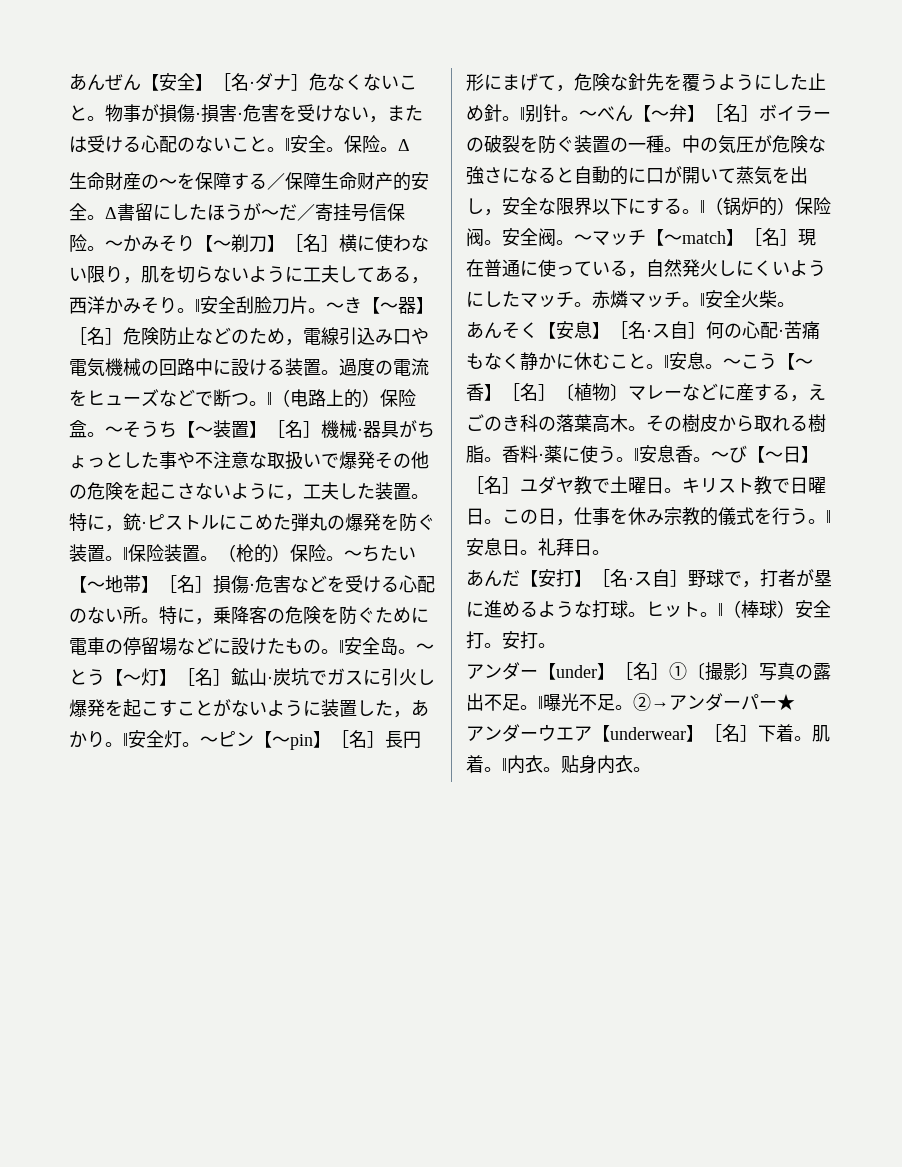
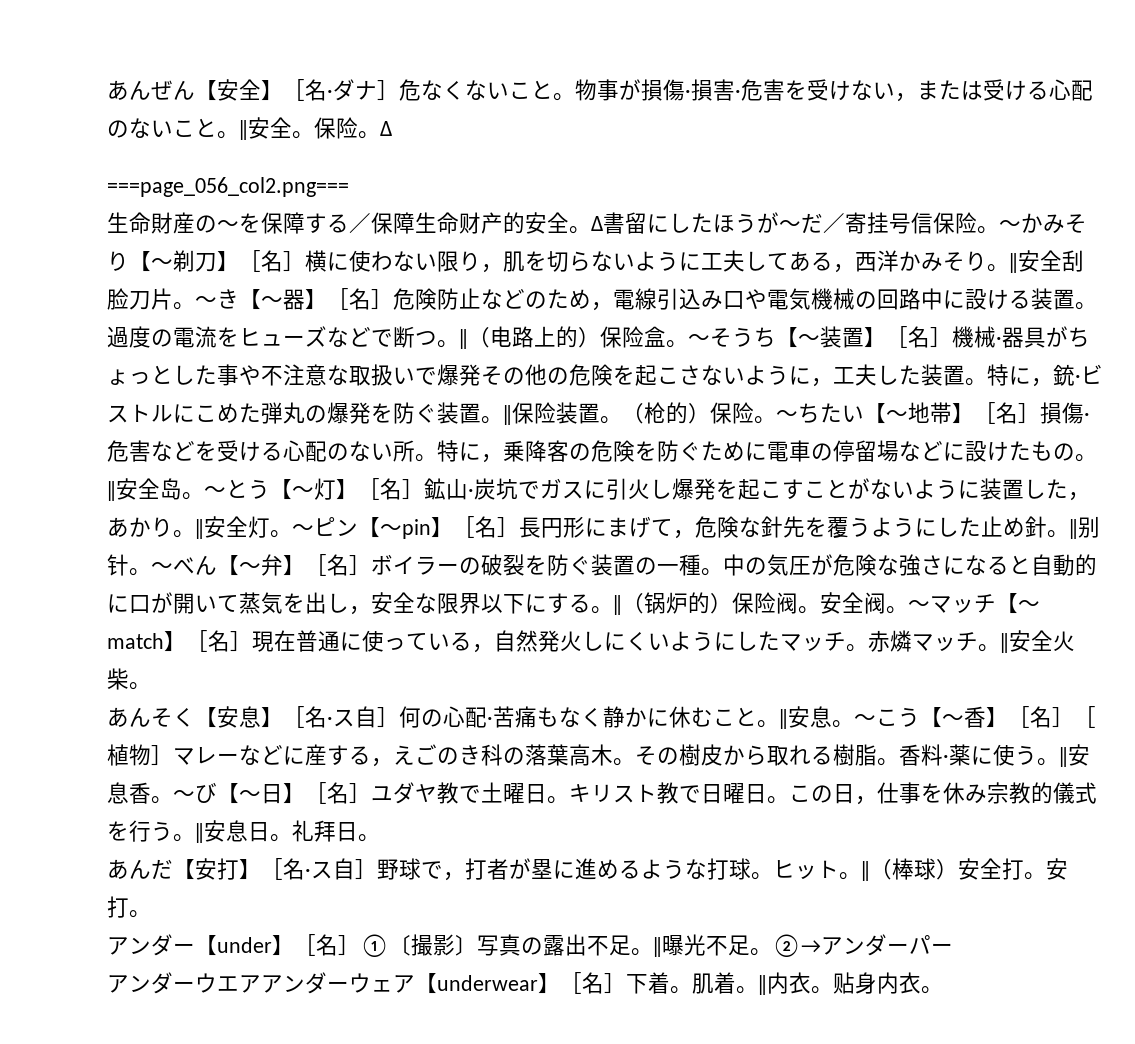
+ ===page_056_col2.png===
- 特に，銃·ピストルにこめた弾丸の爆発を防ぐ装置。
+ 特に，銃·ビストルにこめた弾丸の爆発を防ぐ装置。
- ～こう【～香】［名］〔植物〕マレーなどに産する，えごのき科の落葉高木。
+ ～こう【～香】［名］［植物］マレーなどに産する，えごのき科の落葉高木。
- ②→アンダーパー★
+ ②→アンダーパー
- アンダーウエア【underwear】［名］下着。
+ アンダーウエアアンダーウェア【underwear】［名］下着。

